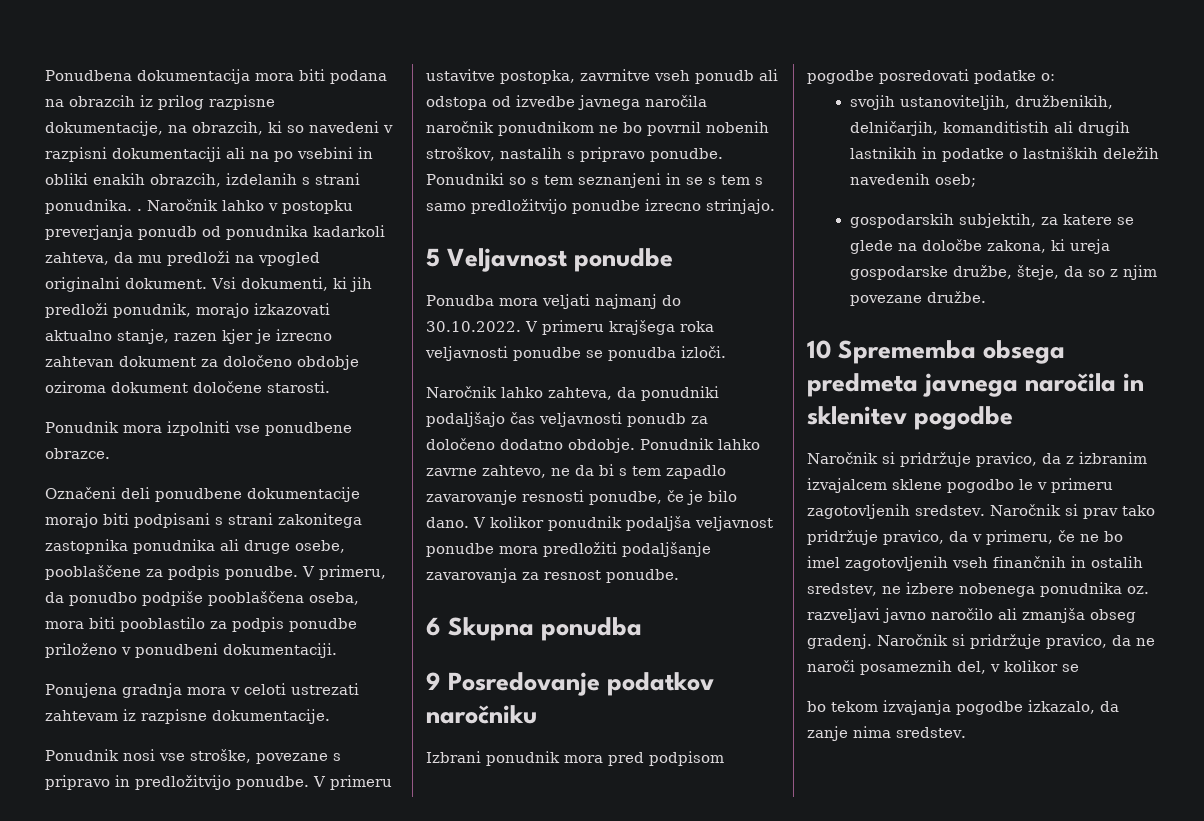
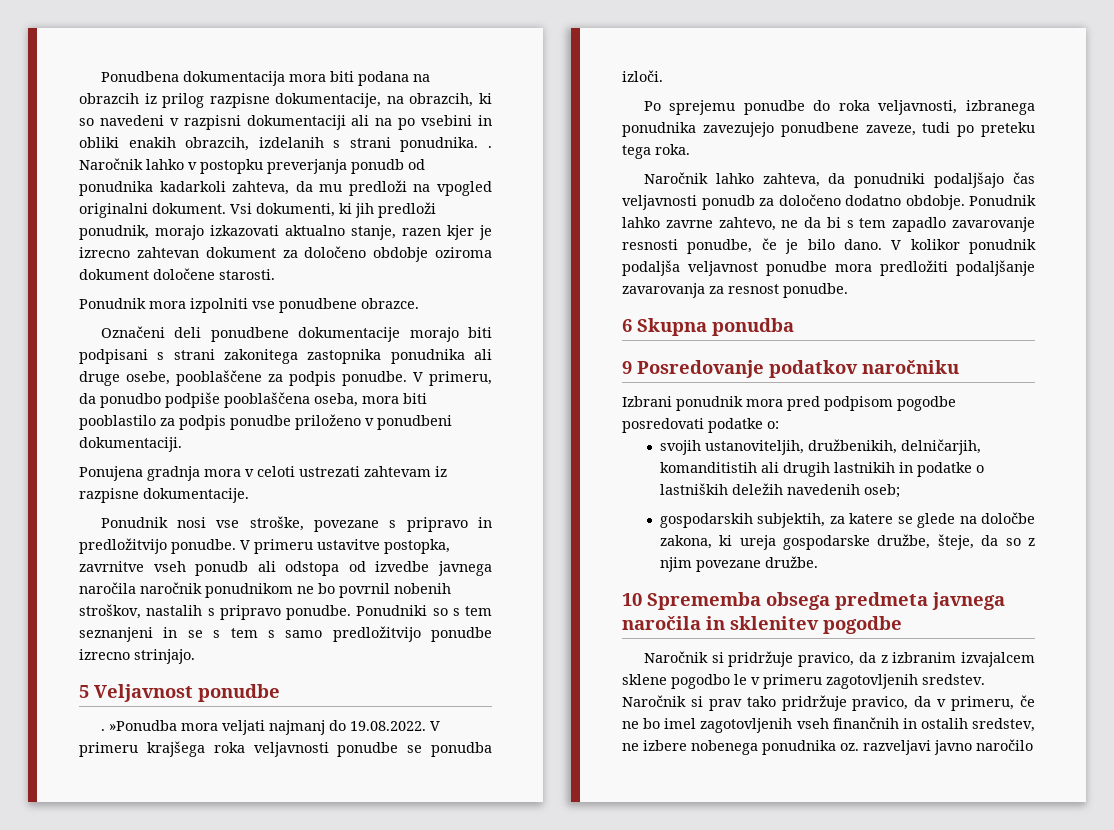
- Ponudba mora veljati najmanj do 30.10.2022. V primeru krajšega roka veljavnosti ponudbe se ponudba izloči.
+ . »Ponudba mora veljati najmanj do 19.08.2022. V primeru krajšega roka veljavnosti ponudbe se ponudba izloči.
+ Po sprejemu ponudbe do roka veljavnosti, izbranega ponudnika zavezujejo ponudbene zaveze, tudi po preteku tega roka.
- Naročnik si prav tako pridržuje pravico, da v primeru, če ne bo imel zagotovljenih vseh finančnih in ostalih sredstev, ne izbere nobenega ponudnika oz. razveljavi javno naročilo ali zmanjša obseg gradenj. Naročnik si pridržuje pravico, da ne naroči posameznih del, v kolikor se
- bo tekom izvajanja pogodbe izkazalo, da zanje nima sredstev.
+ Naročnik si prav tako pridržuje pravico, da v primeru, če ne bo imel zagotovljenih vseh finančnih in ostalih sredstev, ne izbere nobenega ponudnika oz. razveljavi javno naročilo

